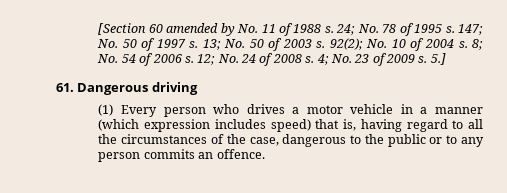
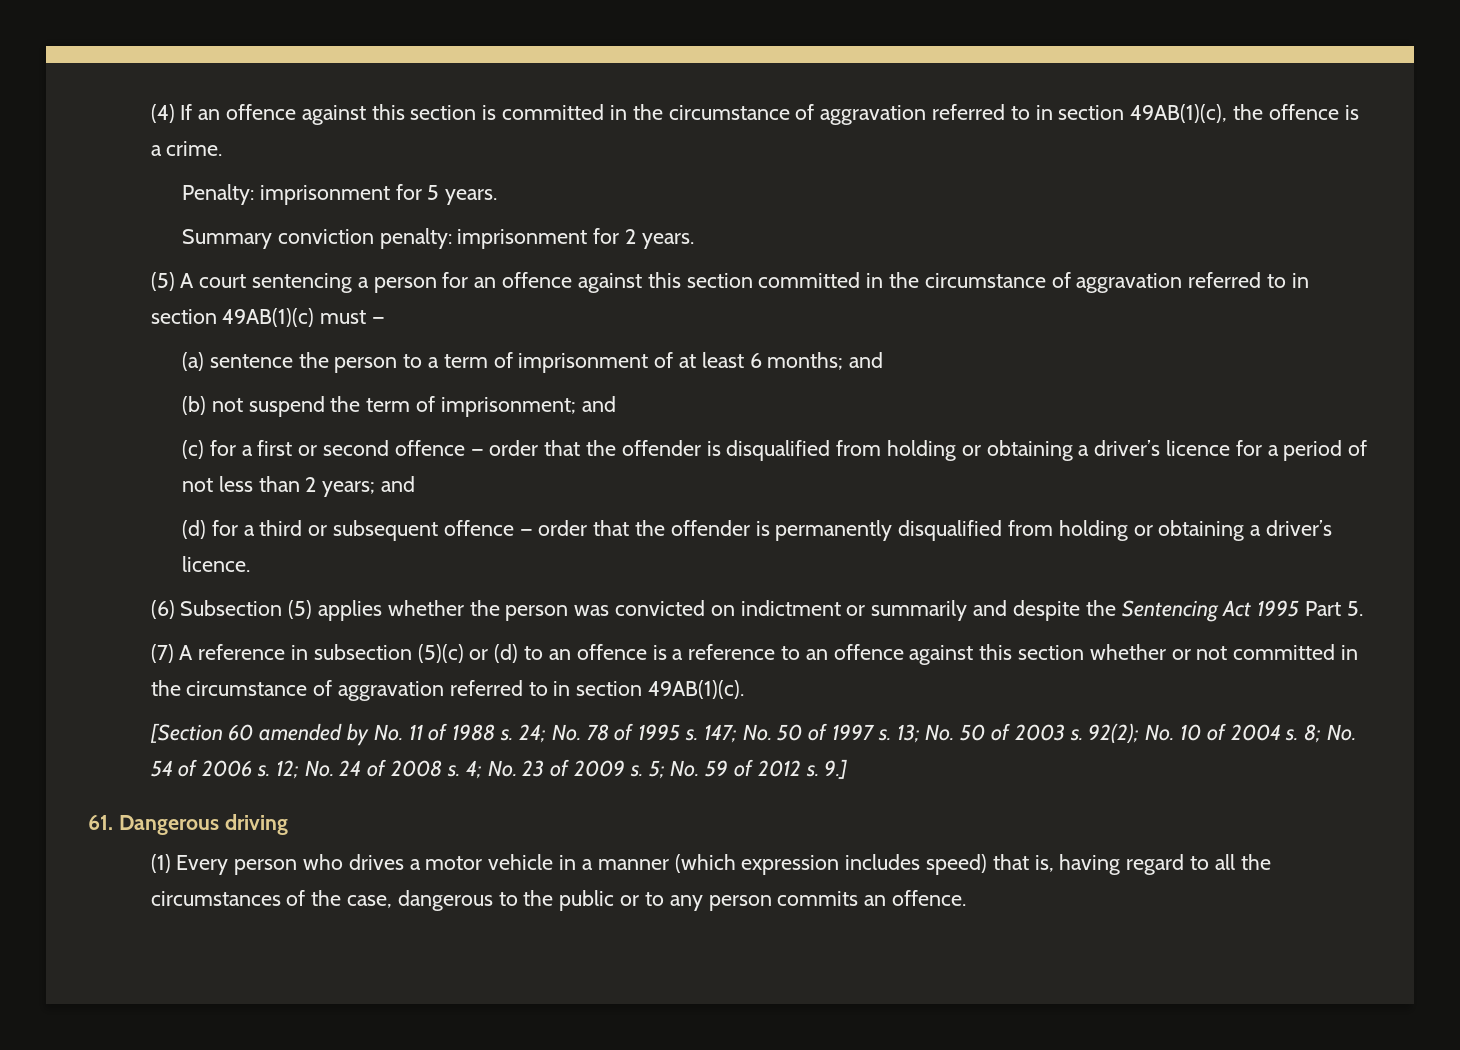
+ (4) If an offence against this section is committed in the circumstance of aggravation referred to in section 49AB(1)(c), the offence is a crime.
+ Penalty: imprisonment for 5 years.
+ Summary conviction penalty: imprisonment for 2 years.
+ (5) A court sentencing a person for an offence against this section committed in the circumstance of aggravation referred to in section 49AB(1)(c) must —
+ (a) sentence the person to a term of imprisonment of at least 6 months; and
+ (b) not suspend the term of imprisonment; and
+ (c) for a first or second offence — order that the offender is disqualified from holding or obtaining a driver’s licence for a period of not less than 2 years; and
+ (d) for a third or subsequent offence — order that the offender is permanently disqualified from holding or obtaining a driver’s licence.
+ (6) Subsection (5) applies whether the person was convicted on indictment or summarily and despite the Sentencing Act 1995 Part 5.
+ (7) A reference in subsection (5)(c) or (d) to an offence is a reference to an offence against this section whether or not committed in the circumstance of aggravation referred to in section 49AB(1)(c).
- 5.]
+ 5; No. 59 of 2012 s. 9.]

